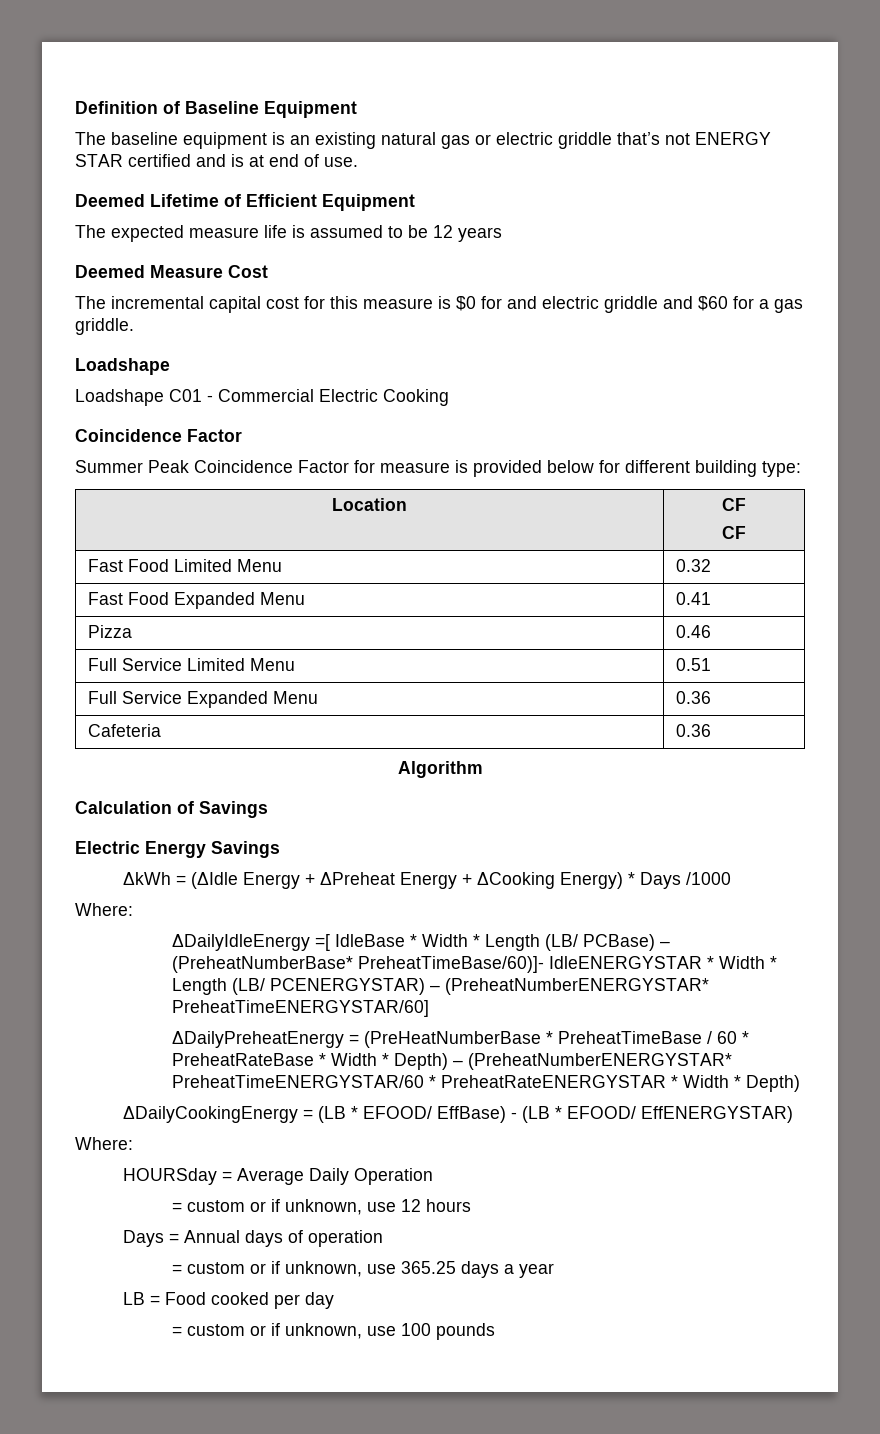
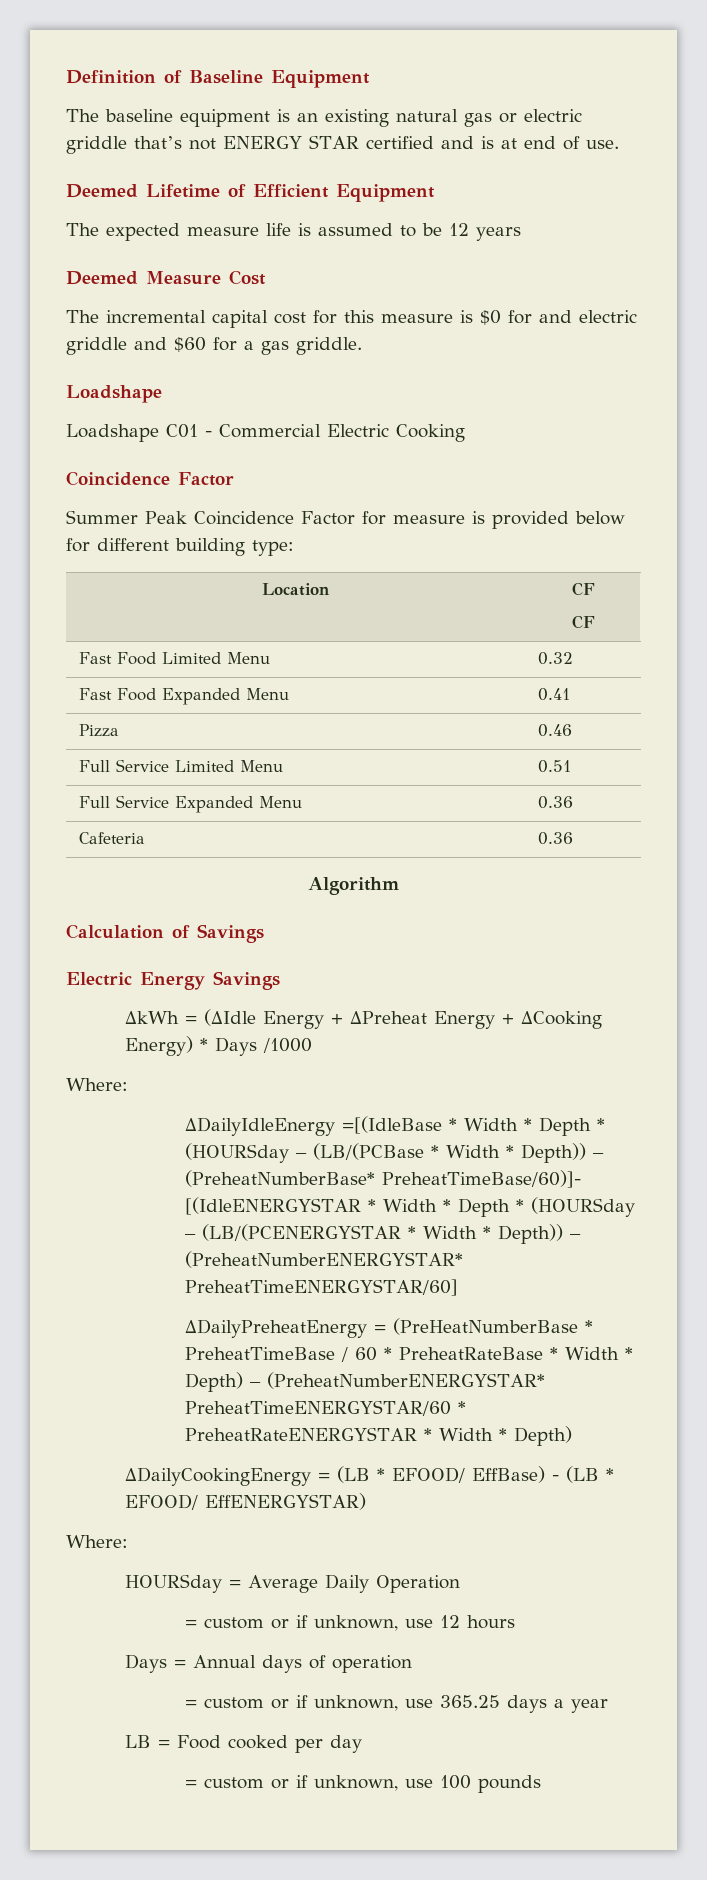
- ΔDailyIdleEnergy =[ IdleBase * Width * Length (LB/ PCBase) – (PreheatNumberBase* PreheatTimeBase/60)]- IdleENERGYSTAR * Width * Length (LB/ PCENERGYSTAR) – (PreheatNumberENERGYSTAR* PreheatTimeENERGYSTAR/60]
+ ΔDailyIdleEnergy =[(IdleBase * Width * Depth * (HOURSday – (LB/(PCBase * Width * Depth)) – (PreheatNumberBase* PreheatTimeBase/60)]- [(IdleENERGYSTAR * Width * Depth * (HOURSday – (LB/(PCENERGYSTAR * Width * Depth)) – (PreheatNumberENERGYSTAR* PreheatTimeENERGYSTAR/60]

